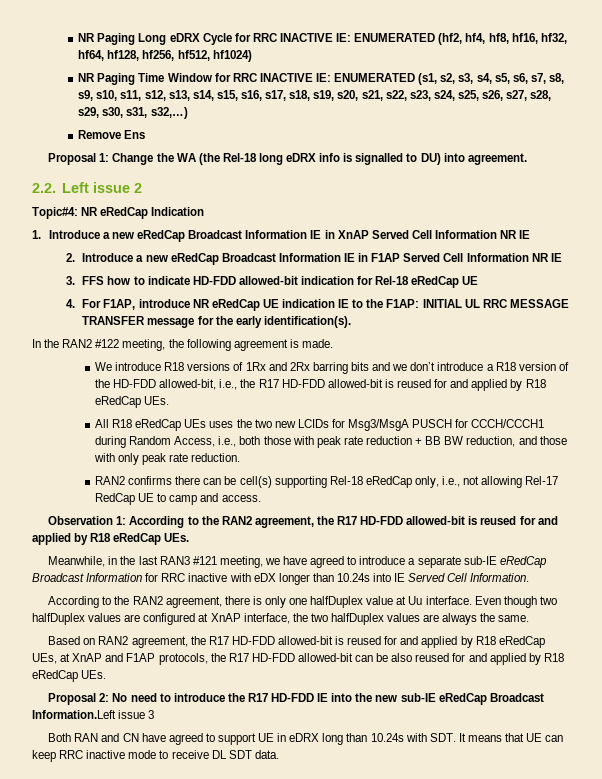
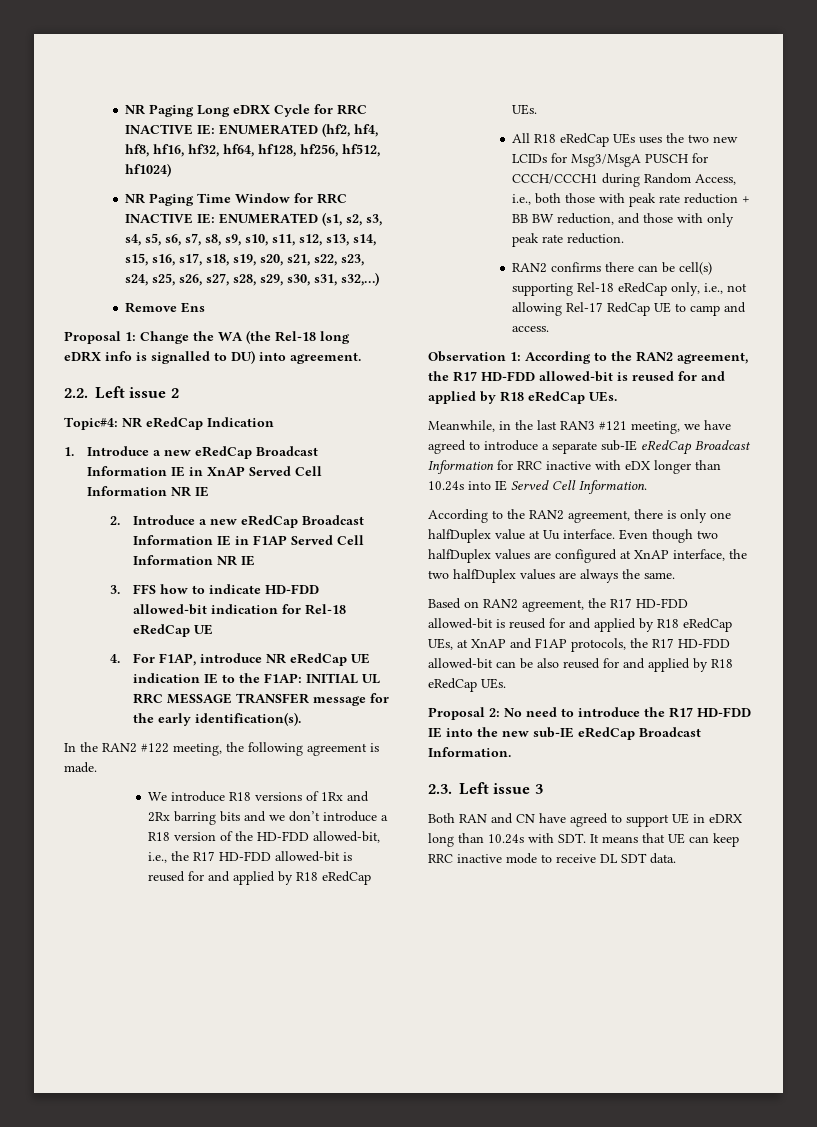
- Proposal 2: No need to introduce the R17 HD-FDD IE into the new sub-IE eRedCap Broadcast Information.Left issue 3
+ Proposal 2: No need to introduce the R17 HD-FDD IE into the new sub-IE eRedCap Broadcast Information.
+ 2.3. Left issue 3

